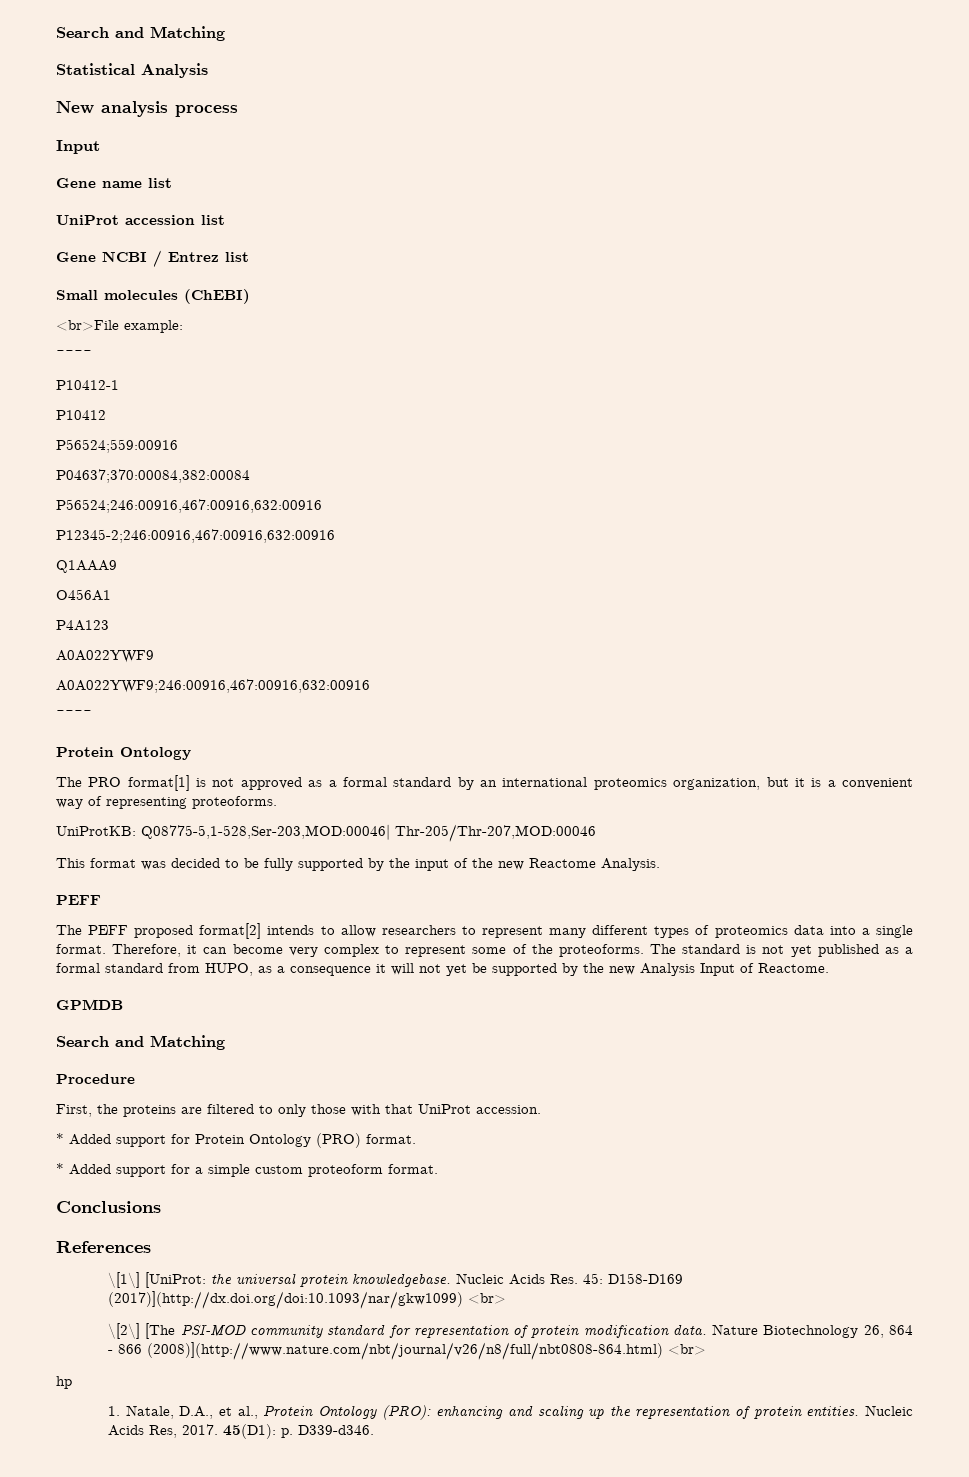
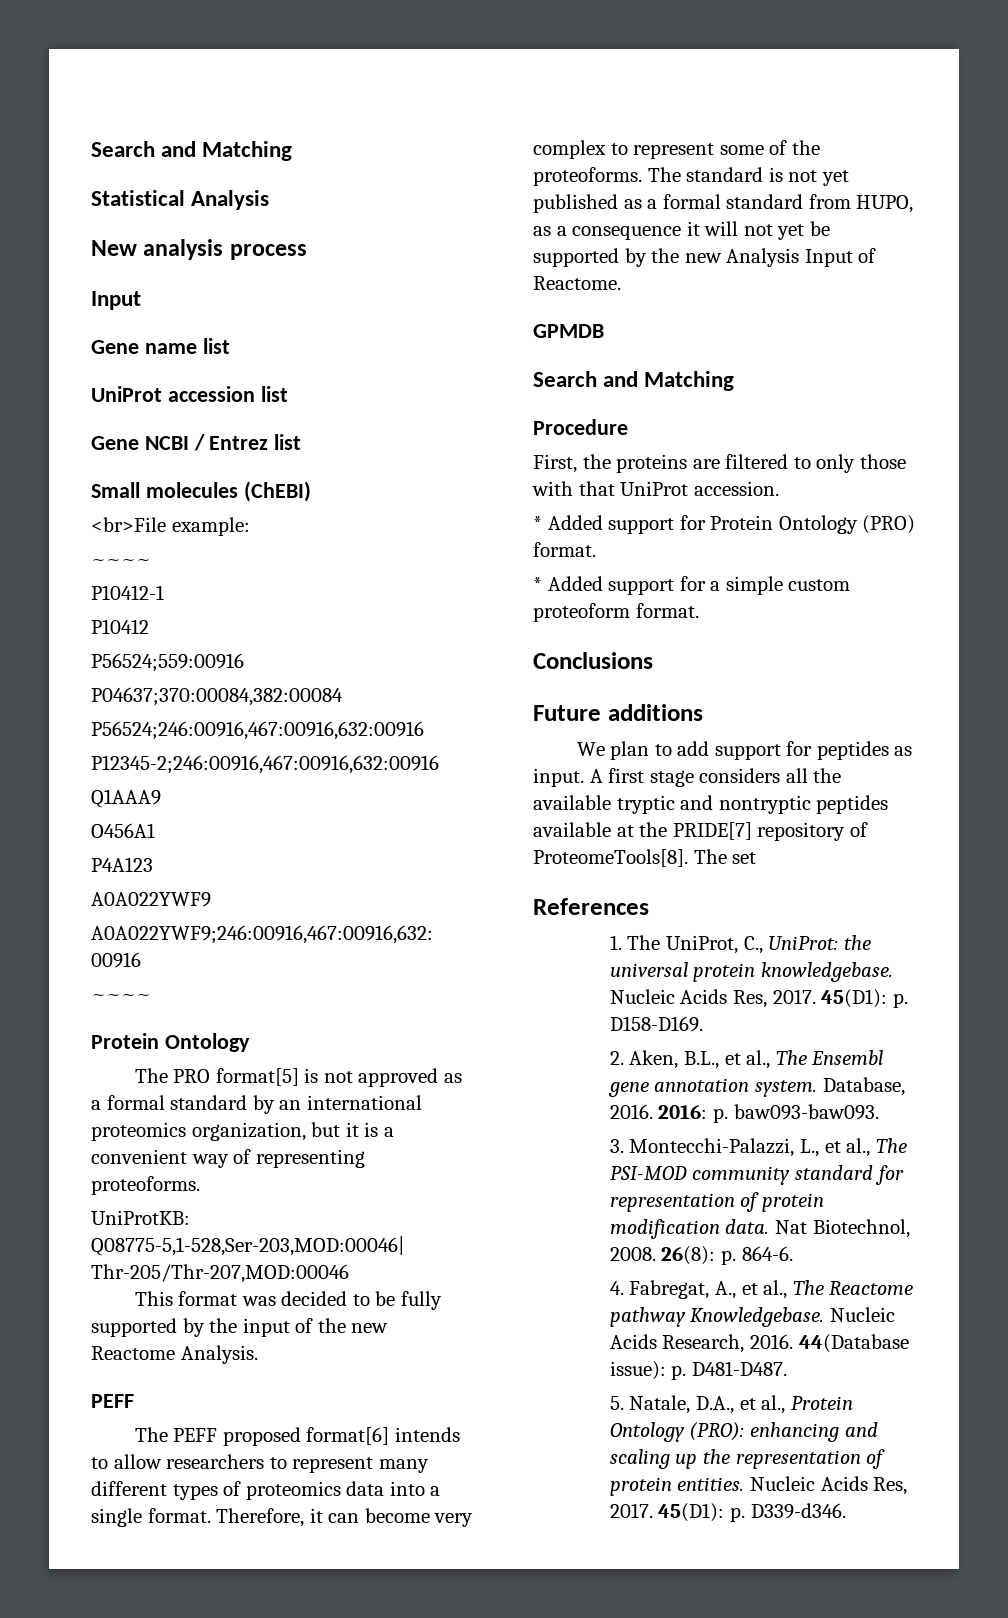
- The PRO format[1] is not approved as a formal standard by an international proteomics organization, but it is a convenient way of representing proteoforms.
+ The PRO format[5] is not approved as a formal standard by an international proteomics organization, but it is a convenient way of representing proteoforms.
- The PEFF proposed format[2] intends to allow researchers to represent many different types of proteomics data into a single format.
+ The PEFF proposed format[6] intends to allow researchers to represent many different types of proteomics data into a single format.
+ Future additions
+ We plan to add support for peptides as input. A first stage considers all the available tryptic and nontryptic peptides available at the PRIDE[7] repository of ProteomeTools[8]. The set
  References
- \[1\] [UniProt: the universal protein knowledgebase.
+ 1. The UniProt, C., UniProt: the universal protein knowledgebase.
- Nucleic Acids Res. 45: D158-D169 (2017)](http://dx.doi.org/doi:10.1093/nar/gkw1099) <br>
- \[2\] [The PSI-MOD community standard for representation of protein modification data.
+ Nucleic Acids Res, 2017. 45(D1): p. D158-D169.
+ 2. Aken, B.L., et al., The Ensembl gene annotation system. Database, 2016. 2016: p. baw093-baw093.
+ 3. Montecchi-Palazzi, L., et al., The PSI-MOD community standard for representation of protein modification data.
- Nature Biotechnology 26, 864 - 866 (2008)](http://www.nature.com/nbt/journal/v26/n8/full/nbt0808-864.html) <br>
- hp
- 1. Natale, D.A., et al., Protein Ontology (PRO): enhancing and scaling up the representation of protein entities.
+ Nat Biotechnol, 2008. 26(8): p. 864-6.
+ 4. Fabregat, A., et al., The Reactome pathway Knowledgebase. Nucleic Acids Research, 2016. 44(Database issue): p. D481-D487.
+ 5. Natale, D.A., et al., Protein Ontology (PRO): enhancing and scaling up the representation of protein entities.

